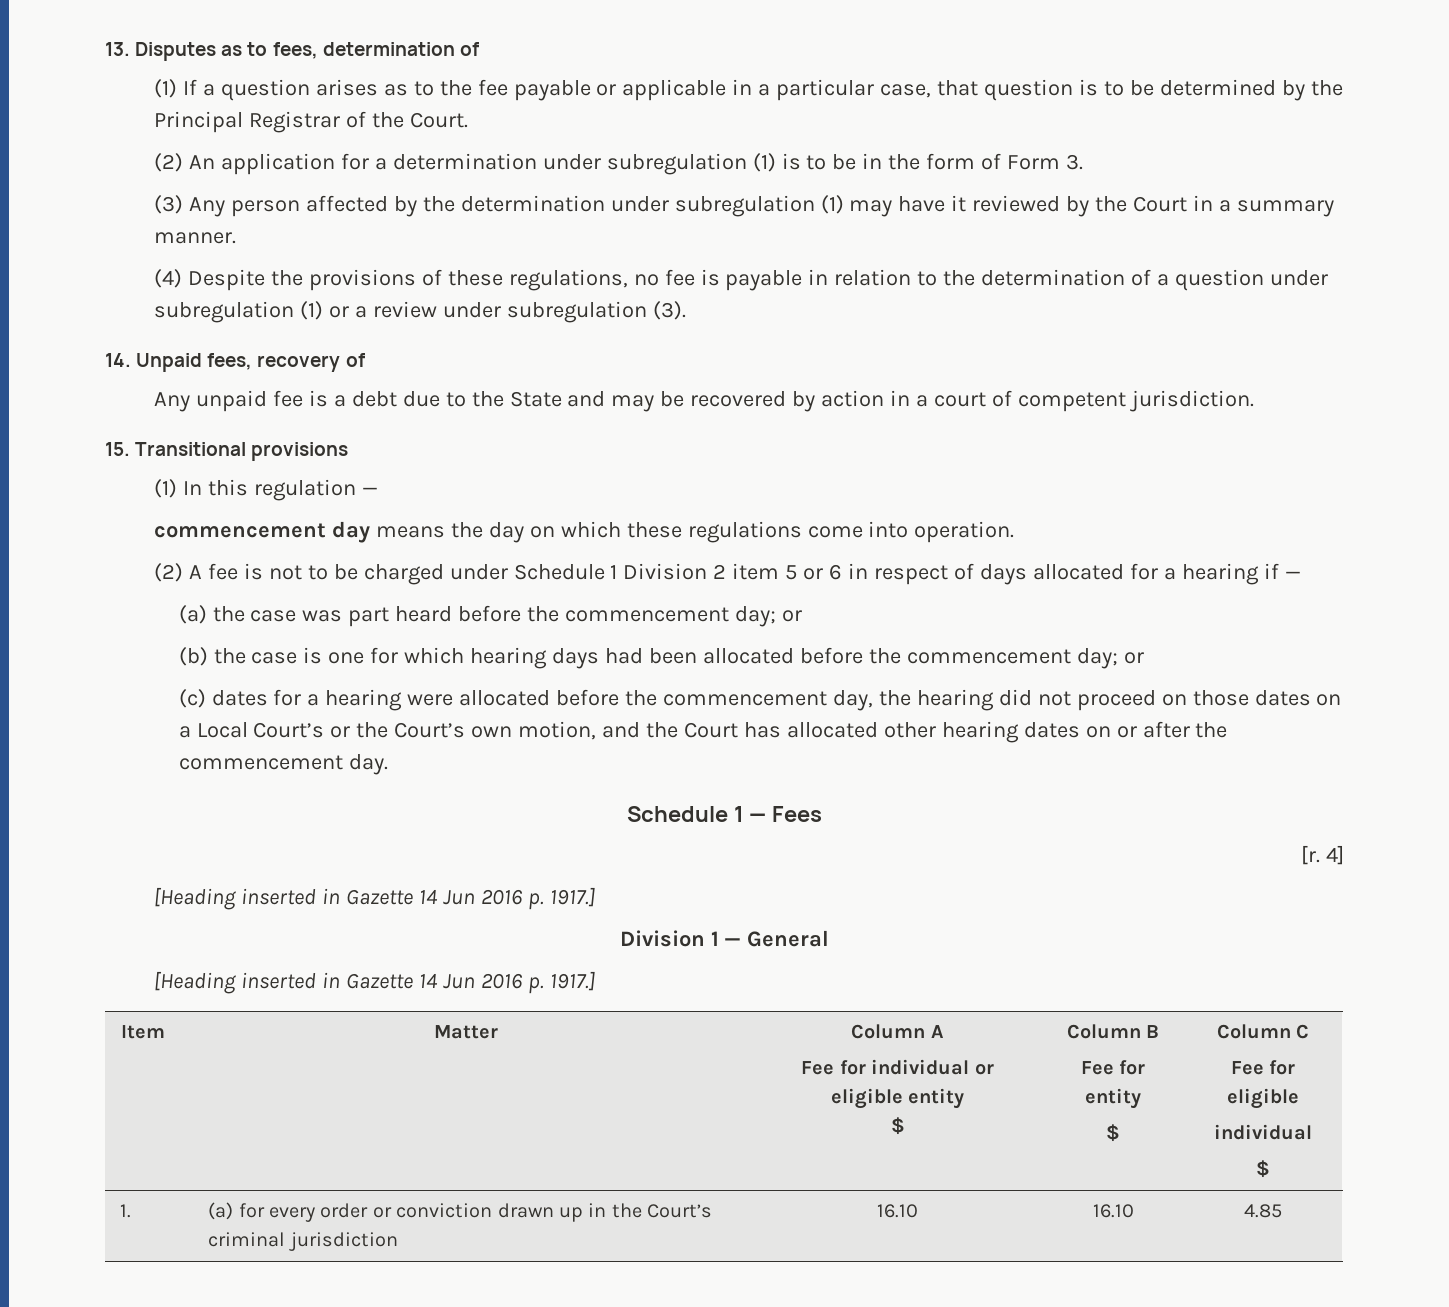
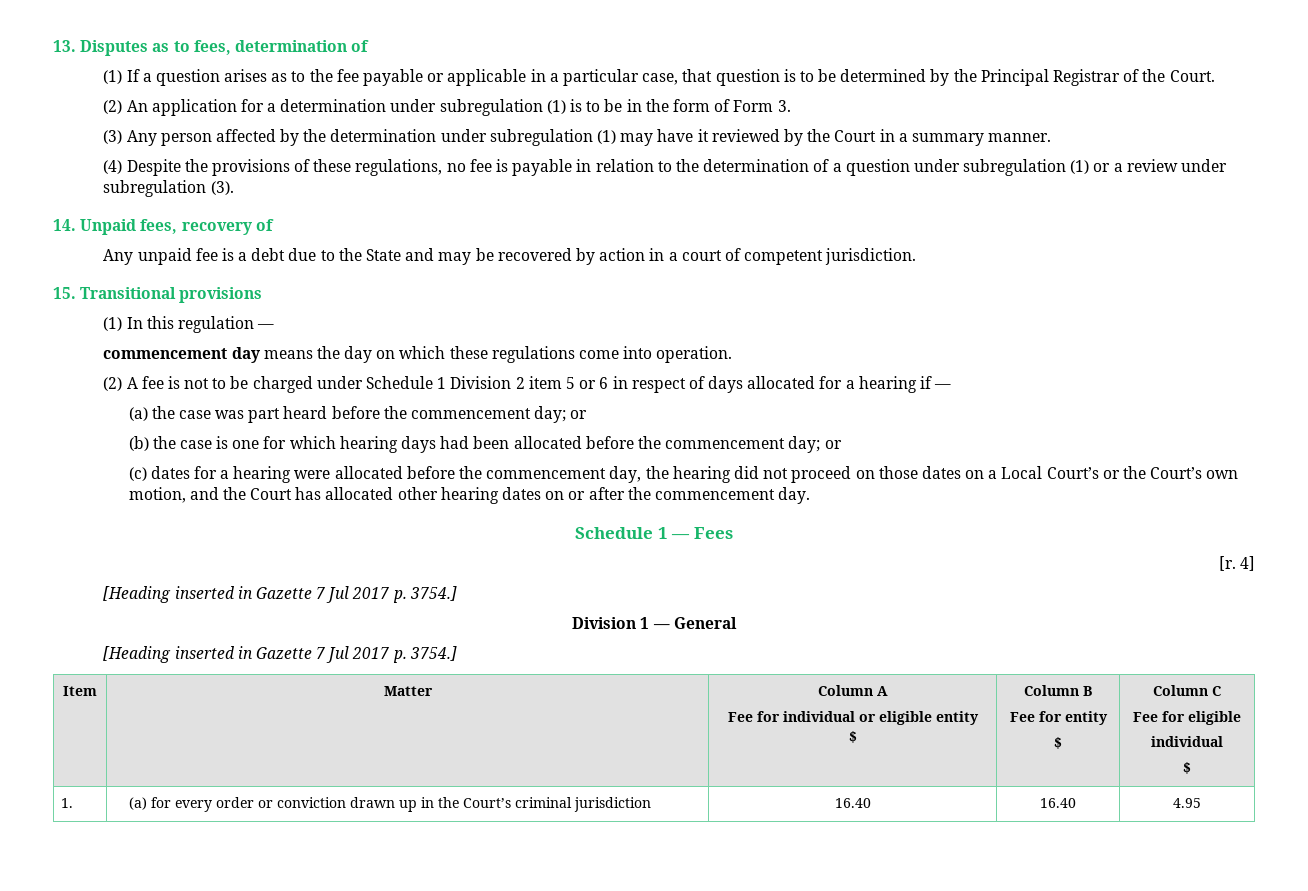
  4]
- [Heading inserted in Gazette 14 Jun 2016 p. 1917.]
+ [Heading inserted in Gazette 7 Jul 2017 p. 3754.]
  Division 1 — General
- [Heading inserted in Gazette 14 Jun 2016 p. 1917.]
+ [Heading inserted in Gazette 7 Jul 2017 p. 3754.]
- 1. | (a) for every order or conviction drawn up in the Court’s criminal jurisdiction | 16.10 | 16.10 | 4.85
+ 1. | (a) for every order or conviction drawn up in the Court’s criminal jurisdiction | 16.40 | 16.40 | 4.95

